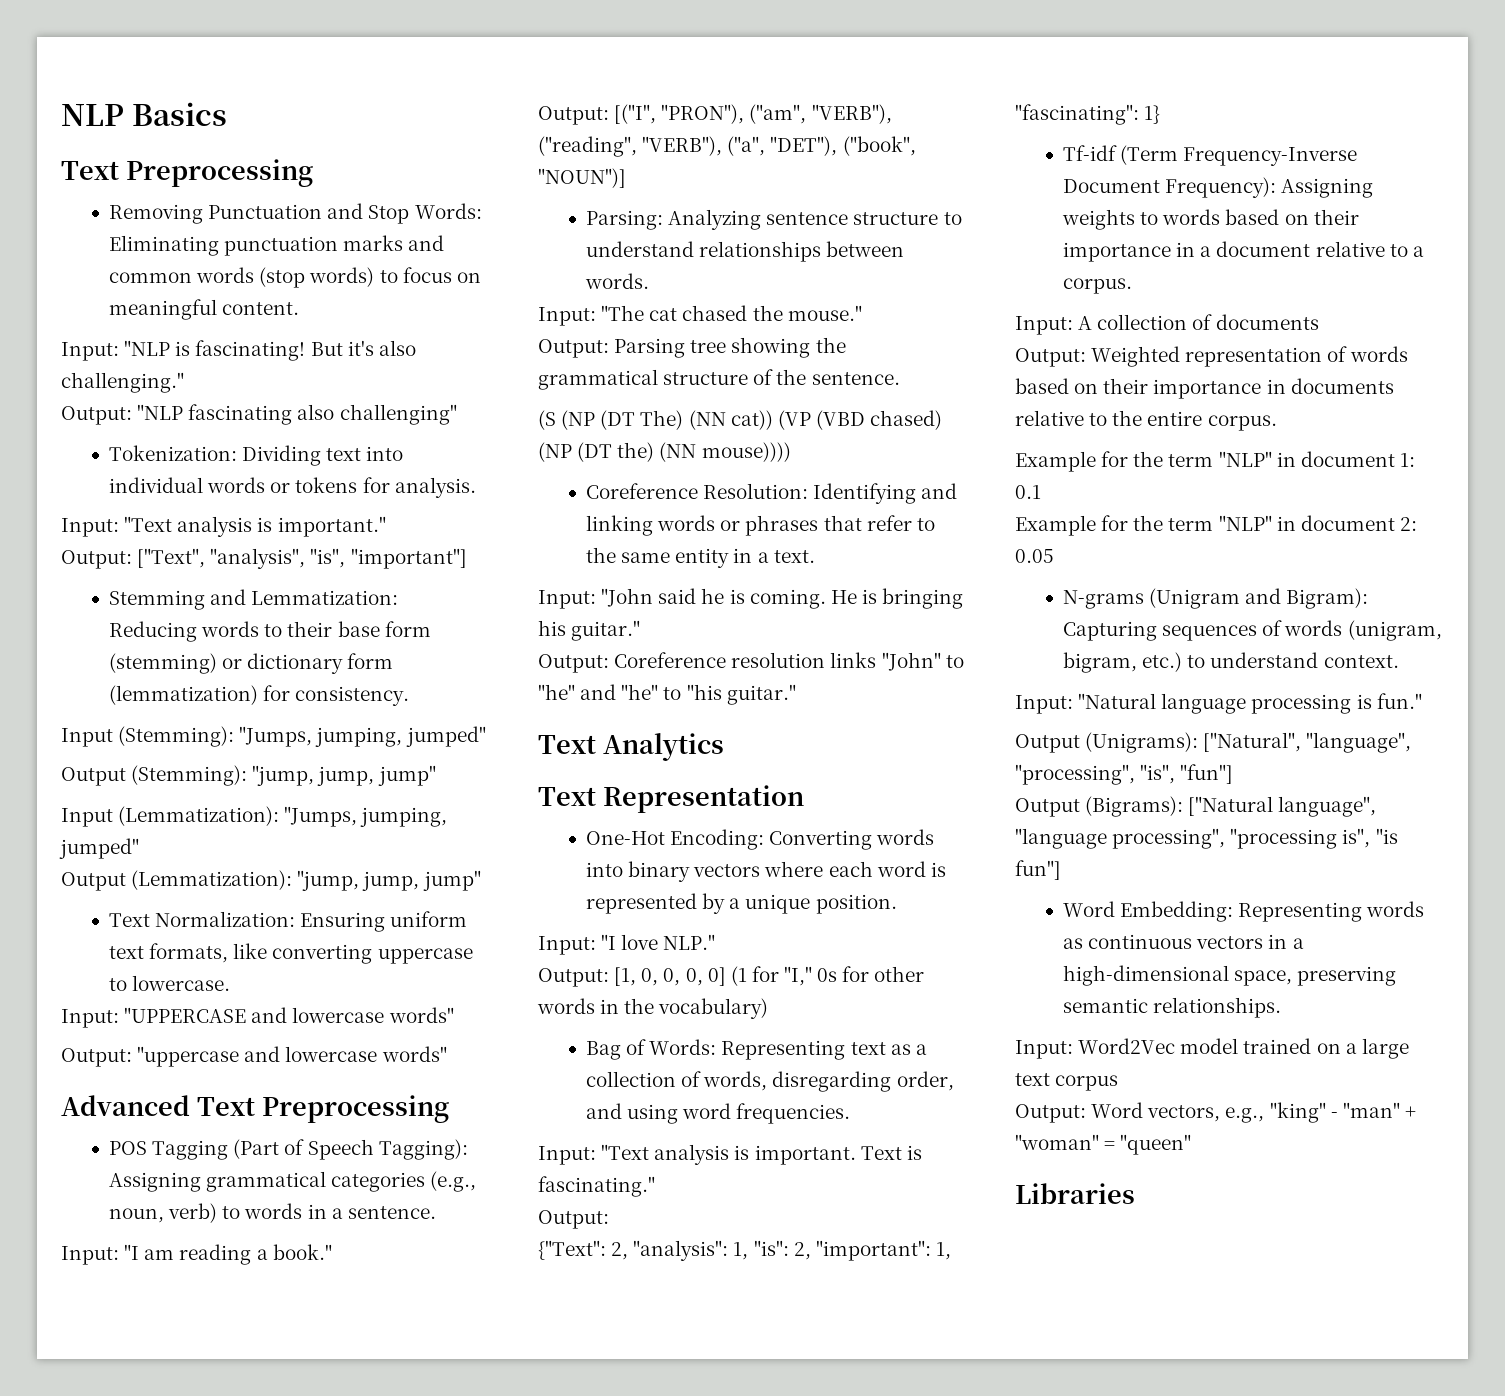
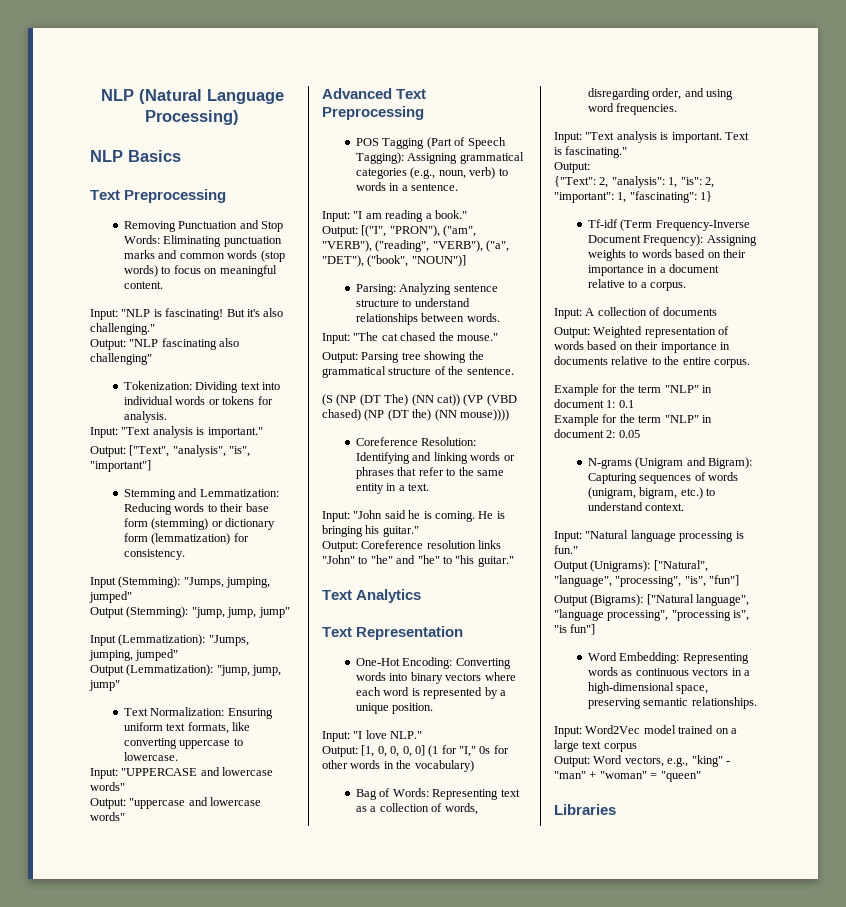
+ NLP (Natural Language Processing)

